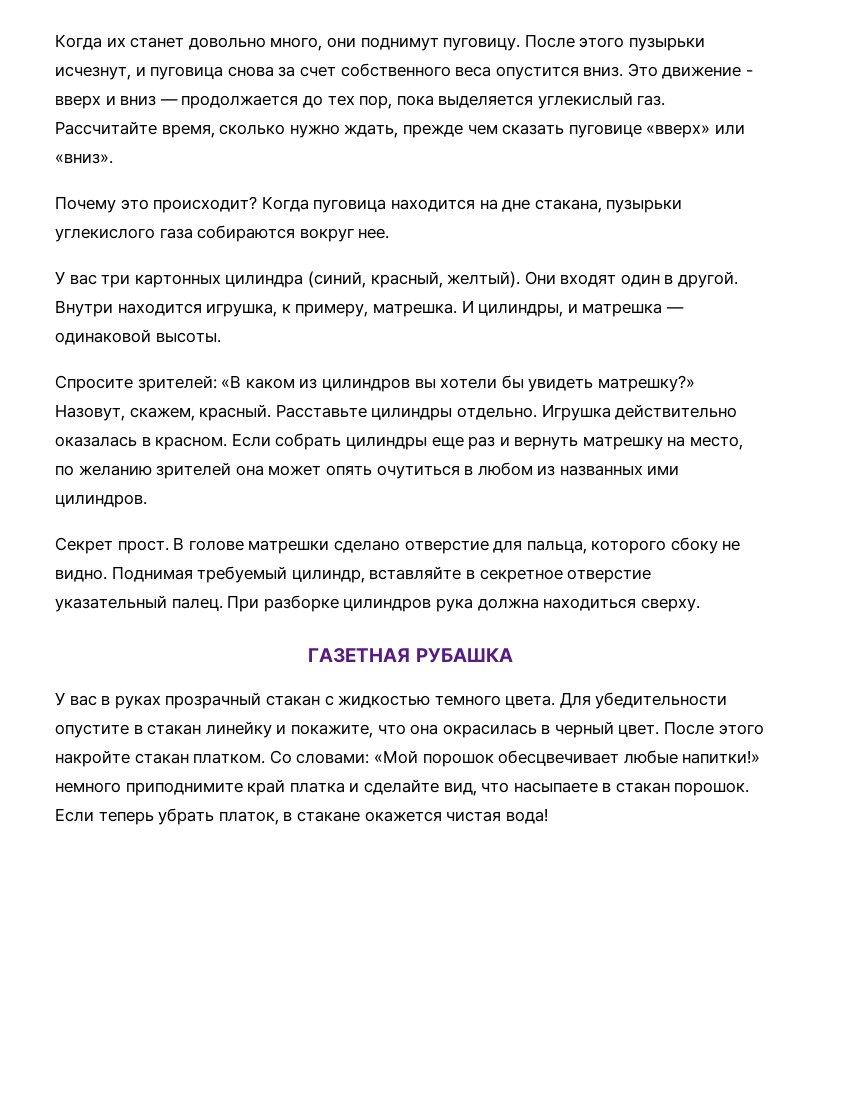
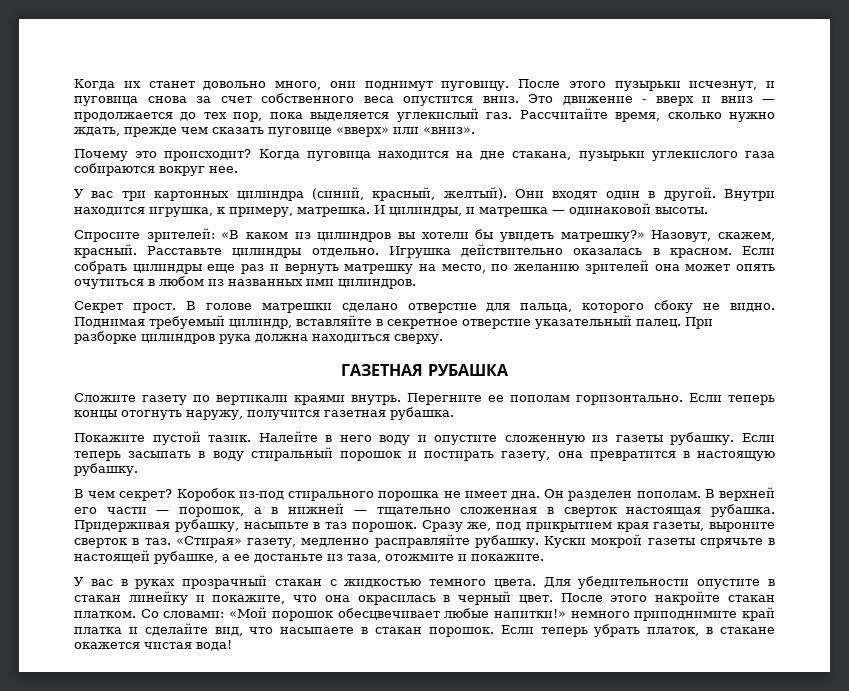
+ Сложите газету по вертикали краями внутрь. Перегните ее пополам горизонтально. Если теперь концы отогнуть наружу, получится газетная рубашка.
+ Покажите пустой тазик. Налейте в него воду и опустите сложенную из газеты рубашку. Если теперь засыпать в воду стиральный порошок и постирать газету, она превратится в настоящую рубашку.
+ В чем секрет? Коробок из-под стирального порошка не имеет дна. Он разделен пополам. В верхней его части — порошок, а в нижней — тщательно сложенная в сверток настоящая рубашка. Придерживая рубашку, насыпьте в таз порошок. Сразу же, под прикрытием края газеты, выроните сверток в таз. «Стирая» газету, медленно расправляйте рубашку. Куски мокрой газеты спрячьте в настоящей рубашке, а ее достаньте из таза, отожмите и покажите.

